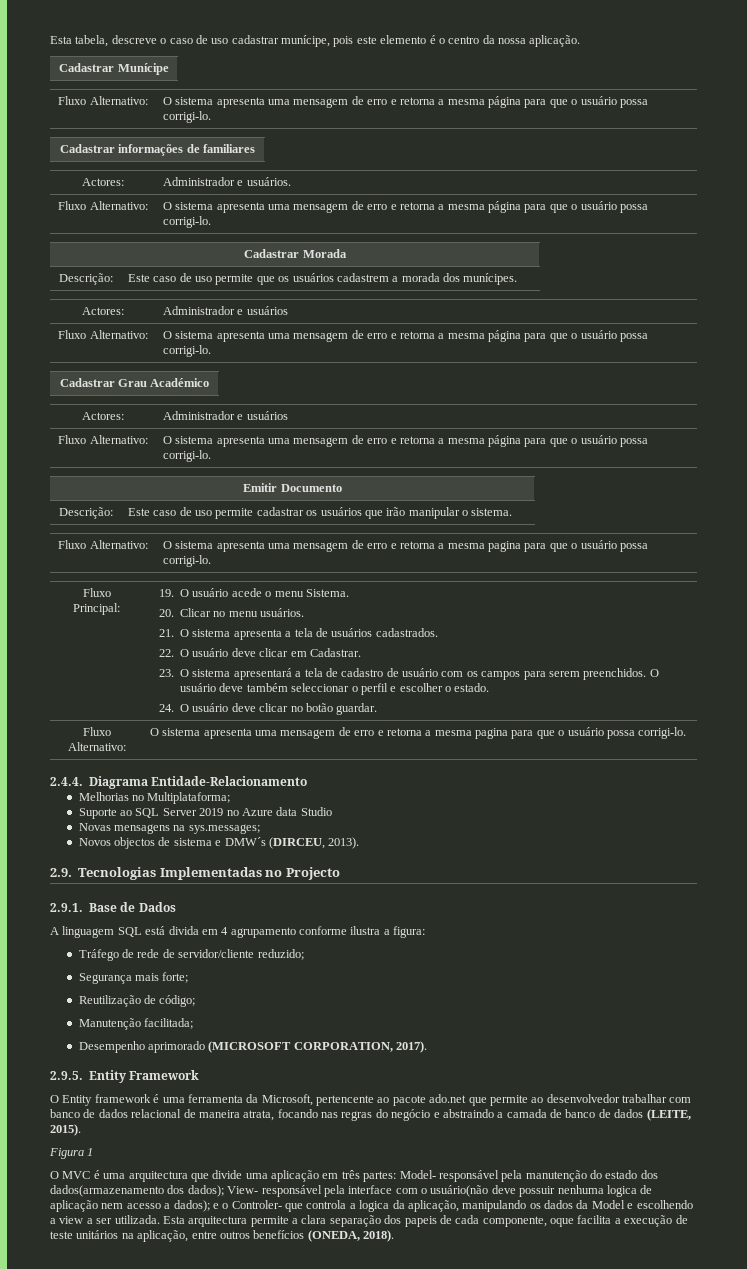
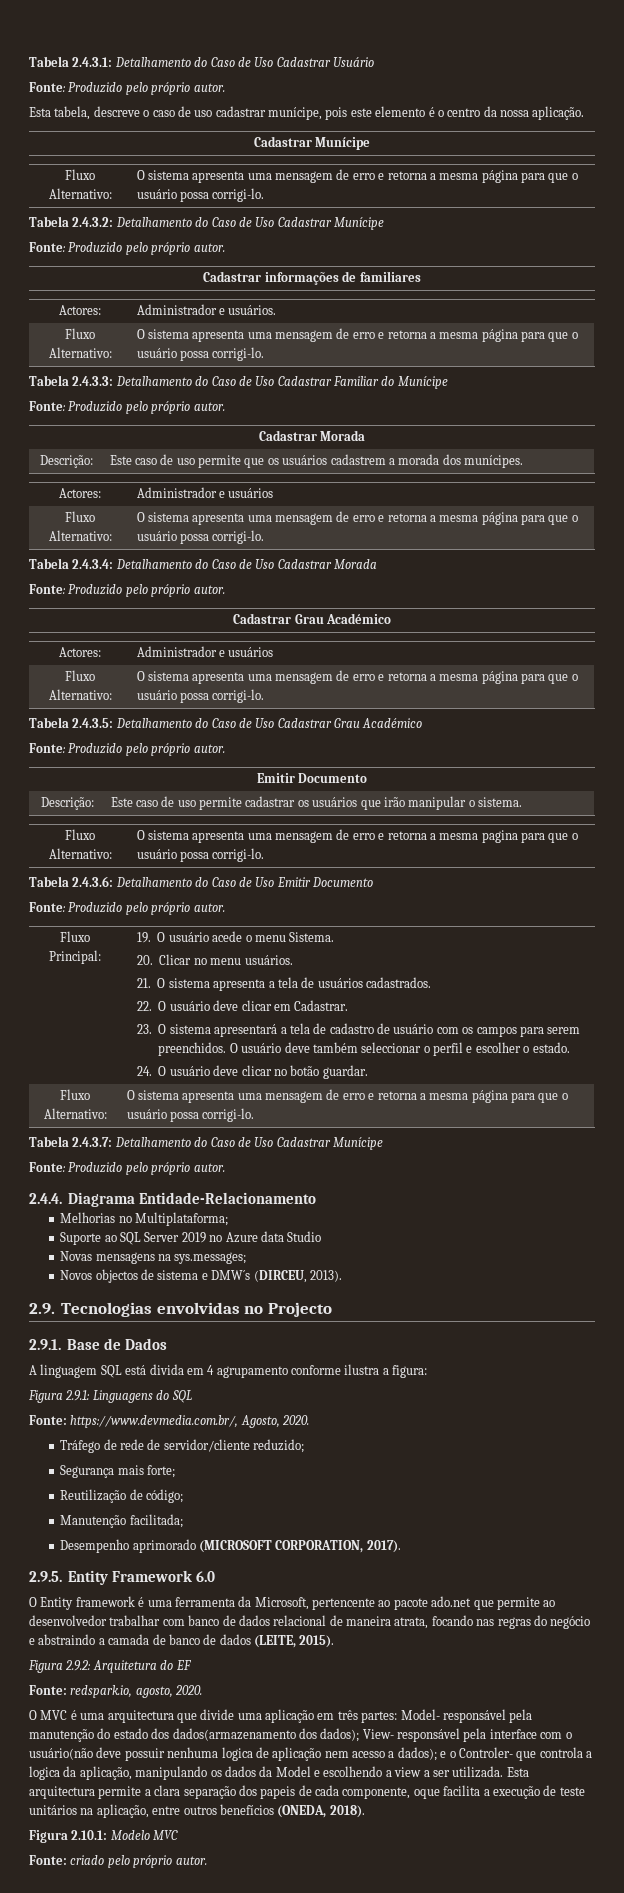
+ Tabela 2.4.3.1: Detalhamento do Caso de Uso Cadastrar Usuário
+ Fonte: Produzido pelo próprio autor.
+ Tabela 2.4.3.2: Detalhamento do Caso de Uso Cadastrar Munícipe
+ Fonte: Produzido pelo próprio autor.
+ Tabela 2.4.3.3: Detalhamento do Caso de Uso Cadastrar Familiar do Munícipe
+ Fonte: Produzido pelo próprio autor.
+ Tabela 2.4.3.4: Detalhamento do Caso de Uso Cadastrar Morada
+ Fonte: Produzido pelo próprio autor.
+ Tabela 2.4.3.5: Detalhamento do Caso de Uso Cadastrar Grau Académico
+ Fonte: Produzido pelo próprio autor.
+ Tabela 2.4.3.6: Detalhamento do Caso de Uso Emitir Documento
+ Fonte: Produzido pelo próprio autor.
  24. O usuário deve clicar no botão guardar.
- Fluxo Alternativo: | O sistema apresenta uma mensagem de erro e retorna a mesma pagina para que o usuário possa corrigi-lo.
+ Fluxo Alternativo: | O sistema apresenta uma mensagem de erro e retorna a mesma página para que o usuário possa corrigi-lo.
+ Tabela 2.4.3.7: Detalhamento do Caso de Uso Cadastrar Munícipe
+ Fonte: Produzido pelo próprio autor.
- 2.9. Tecnologias Implementadas no Projecto
+ 2.9. Tecnologias envolvidas no Projecto
+ Figura 2.9.1: Linguagens do SQL
+ Fonte: https://www.devmedia.com.br/, Agosto, 2020.
- 2.9.5. Entity Framework
+ 2.9.5. Entity Framework 6.0
- Figura 1
+ Figura 2.9.2: Arquitetura do EF
+ Fonte: redspark.io, agosto, 2020.
+ Figura 2.10.1: Modelo MVC
+ Fonte: criado pelo próprio autor.

